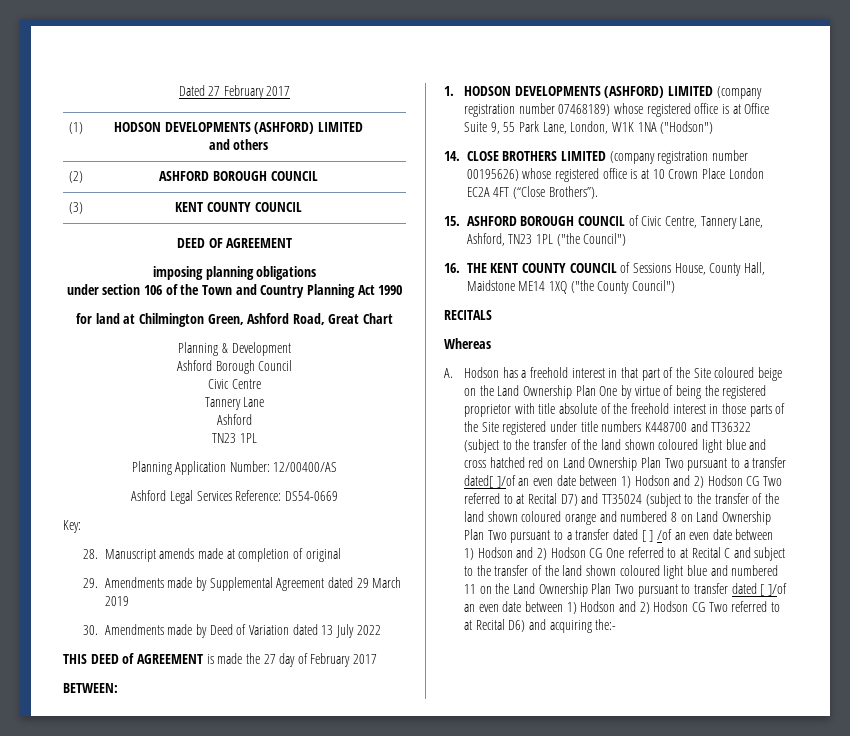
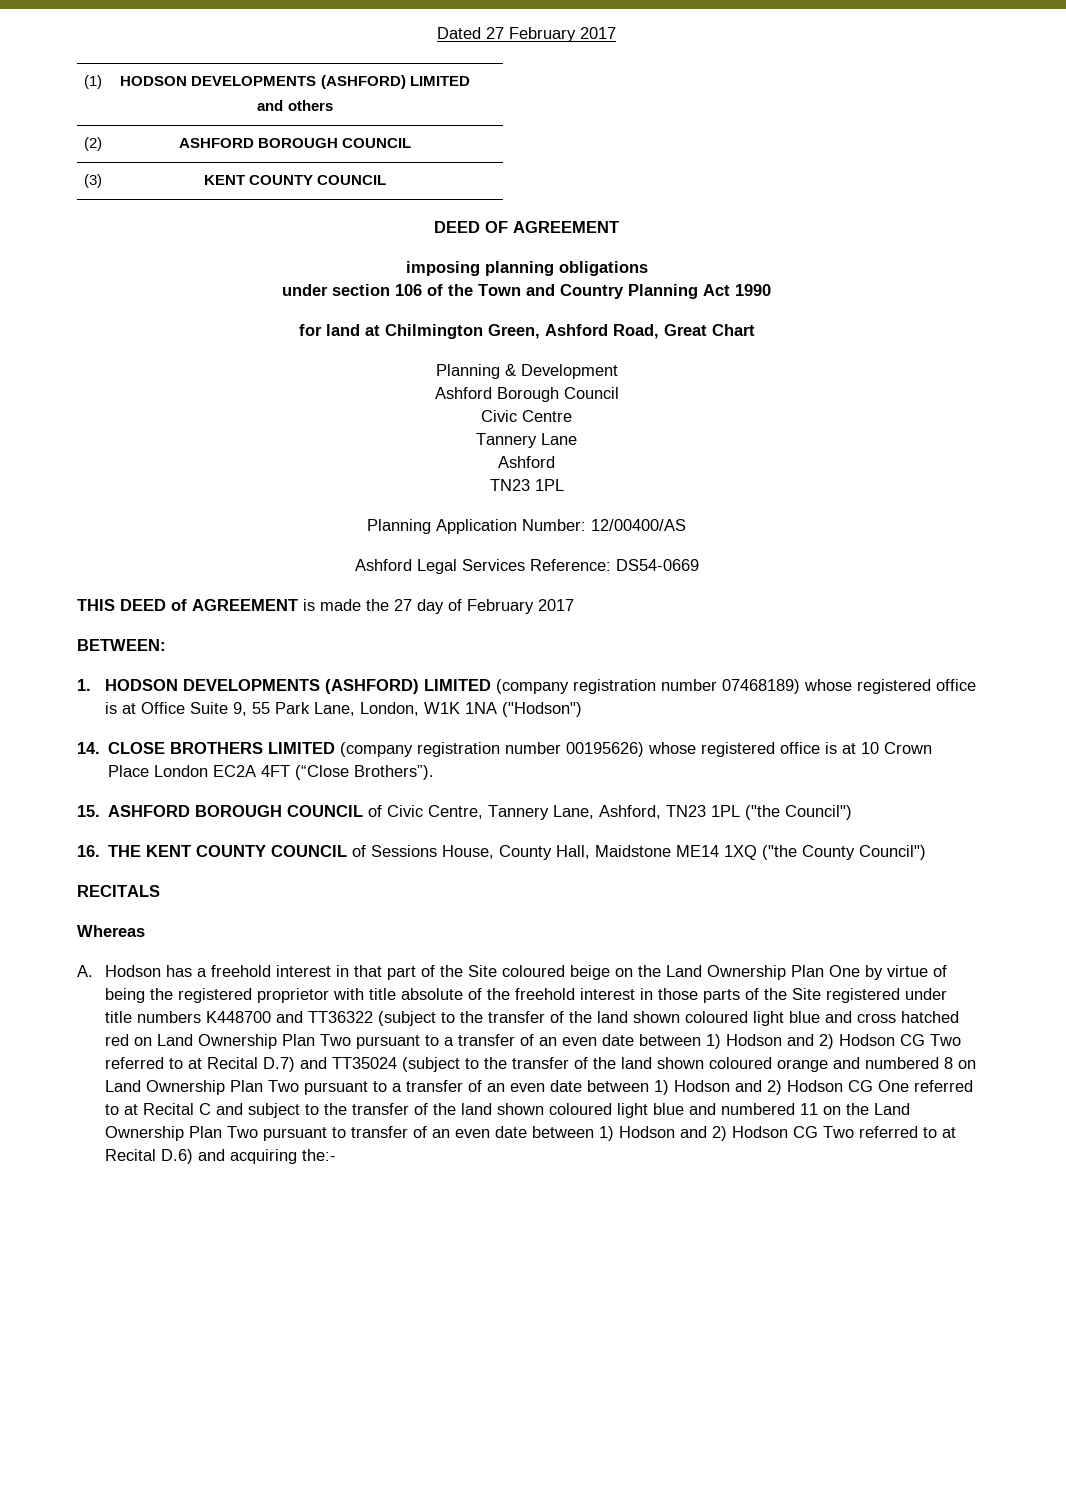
- Key:
- 28. Manuscript amends made at completion of original
- 29. Amendments made by Supplemental Agreement dated 29 March 2019
- 30. Amendments made by Deed of Variation dated 13 July 2022
- A. Hodson has a freehold interest in that part of the Site coloured beige on the Land Ownership Plan One by virtue of being the registered proprietor with title absolute of the freehold interest in those parts of the Site registered under title numbers K448700 and TT36322 (subject to the transfer of the land shown coloured light blue and cross hatched red on Land Ownership Plan Two pursuant to a transfer dated[ ]/of an even date between 1) Hodson and 2) Hodson CG Two referred to at Recital D7) and TT35024 (subject to the transfer of the land shown coloured orange and numbered 8 on Land Ownership Plan Two pursuant to a transfer dated [ ] /of an even date between 1) Hodson and 2) Hodson CG One referred to at Recital C and subject to the transfer of the land shown coloured light blue and numbered 11 on the Land Ownership Plan Two pursuant to transfer dated [ ]/of an even date between 1) Hodson and 2) Hodson CG Two referred to at Recital D6) and acquiring the:-
+ A. Hodson has a freehold interest in that part of the Site coloured beige on the Land Ownership Plan One by virtue of being the registered proprietor with title absolute of the freehold interest in those parts of the Site registered under title numbers K448700 and TT36322 (subject to the transfer of the land shown coloured light blue and cross hatched red on Land Ownership Plan Two pursuant to a transfer of an even date between 1) Hodson and 2) Hodson CG Two referred to at Recital D.7) and TT35024 (subject to the transfer of the land shown coloured orange and numbered 8 on Land Ownership Plan Two pursuant to a transfer of an even date between 1) Hodson and 2) Hodson CG One referred to at Recital C and subject to the transfer of the land shown coloured light blue and numbered 11 on the Land Ownership Plan Two pursuant to transfer of an even date between 1) Hodson and 2) Hodson CG Two referred to at Recital D.6) and acquiring the:-

